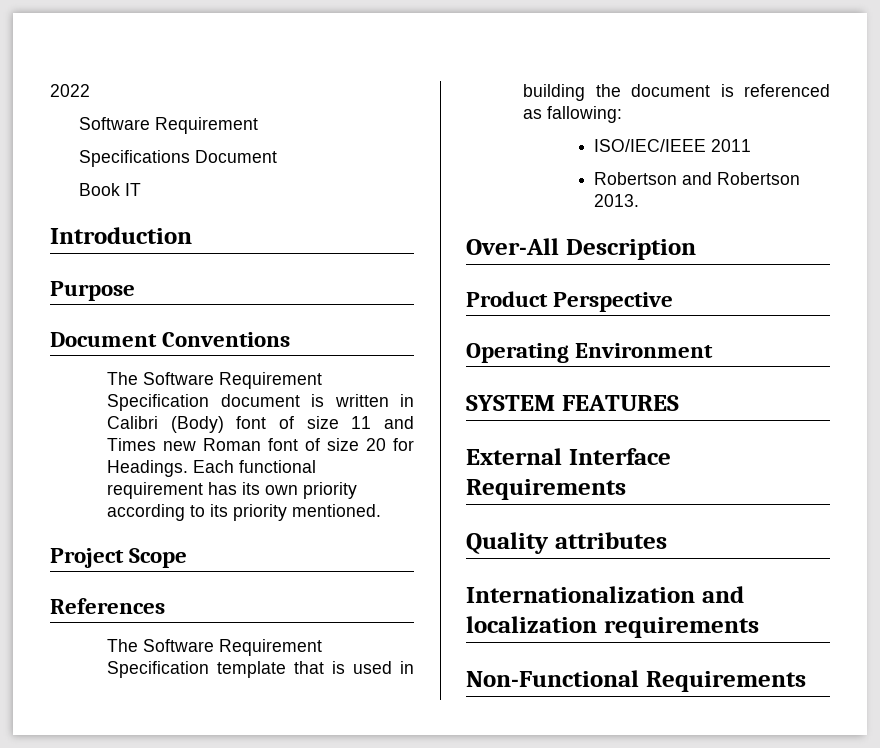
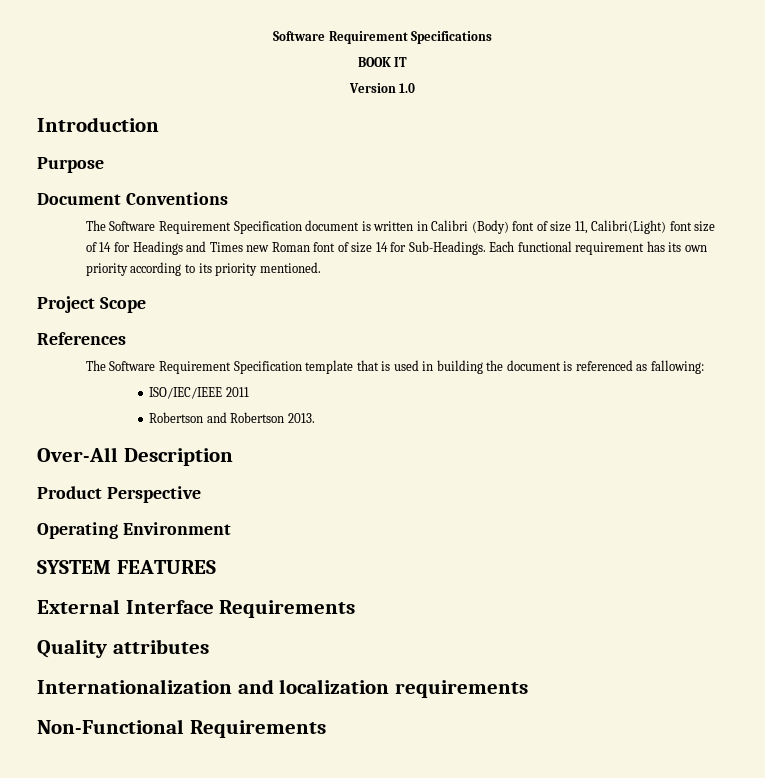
- 2022
- Software Requirement
- Specifications Document
- Book IT
+ Software Requirement Specifications
+ BOOK IT
+ Version 1.0
- The Software Requirement Specification document is written in Calibri (Body) font of size 11 and Times new Roman font of size 20 for Headings.
+ The Software Requirement Specification document is written in Calibri (Body) font of size 11, Calibri(Light) font size of 14 for Headings and Times new Roman font of size 14 for Sub-Headings.

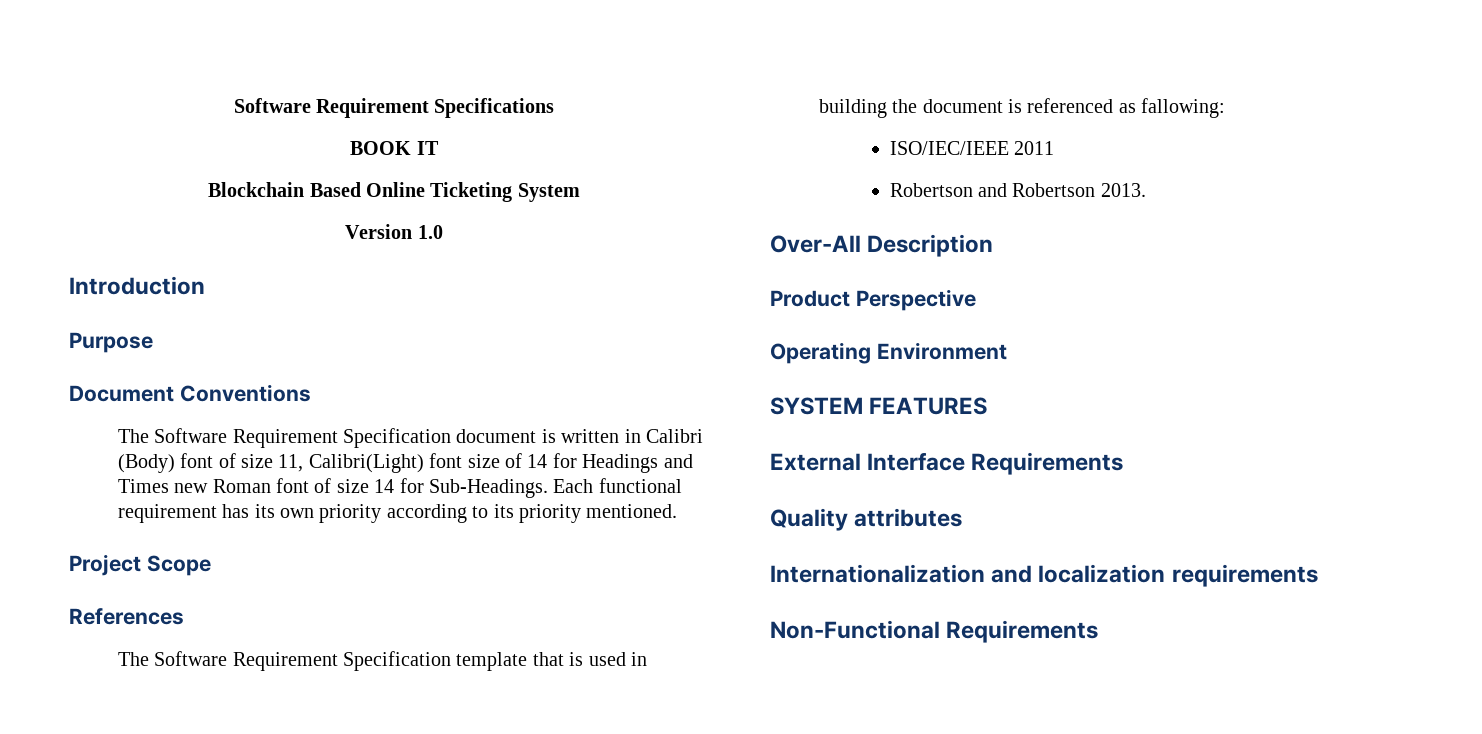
+ Blockchain Based Online Ticketing System

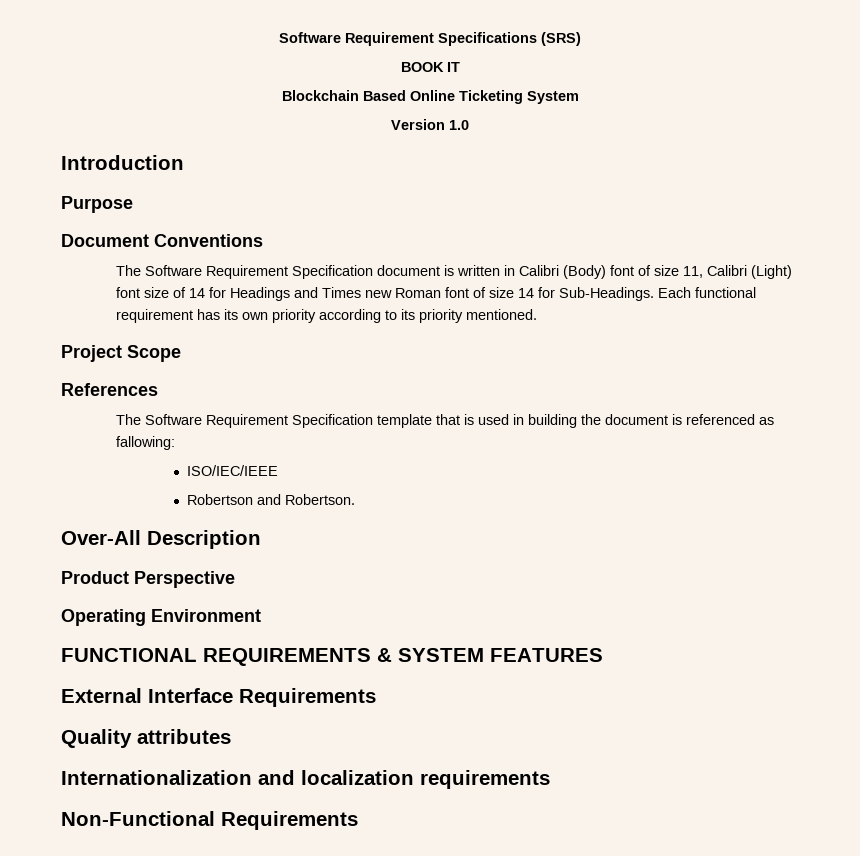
- Software Requirement Specifications
+ Software Requirement Specifications (SRS)
- The Software Requirement Specification document is written in Calibri (Body) font of size 11, Calibri(Light) font size of 14 for Headings and Times new Roman font of size 14 for Sub-Headings.
+ The Software Requirement Specification document is written in Calibri (Body) font of size 11, Calibri (Light) font size of 14 for Headings and Times new Roman font of size 14 for Sub-Headings.
- ISO/IEC/IEEE 2011
+ ISO/IEC/IEEE
- Robertson and Robertson 2013.
+ Robertson and Robertson.
- SYSTEM FEATURES
+ FUNCTIONAL REQUIREMENTS & SYSTEM FEATURES

